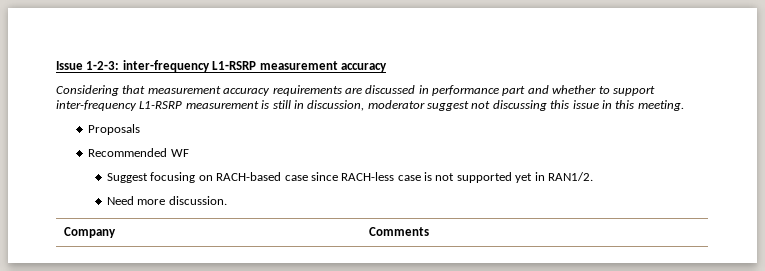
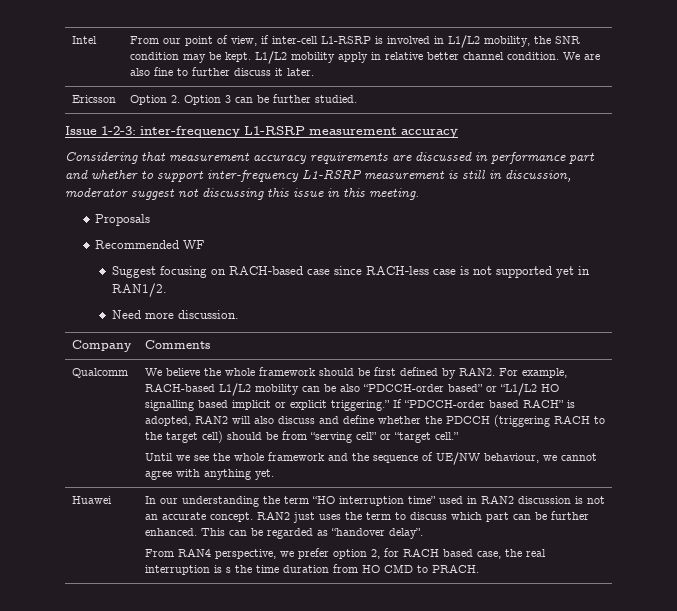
+ Intel | From our point of view, if inter-cell L1-RSRP is involved in L1/L2 mobility, the SNR condition may be kept. L1/L2 mobility apply in relative better channel condition. We are also fine to further discuss it later.
+ Ericsson | Option 2. Option 3 can be further studied.
+ Qualcomm | We believe the whole framework should be first defined by RAN2. For example, RACH-based L1/L2 mobility can be also “PDCCH-order based” or “L1/L2 HO signalling based implicit or explicit triggering.” If “PDCCH-order based RACH” is adopted, RAN2 will also discuss and define whether the PDCCH (triggering RACH to the target cell) should be from “serving cell” or “target cell.”
+ Until we see the whole framework and the sequence of UE/NW behaviour, we cannot agree with anything yet.
+ Huawei | In our understanding the term “HO interruption time” used in RAN2 discussion is not an accurate concept. RAN2 just uses the term to discuss which part can be further enhanced. This can be regarded as “handover delay”.
+ From RAN4 perspective, we prefer option 2, for RACH based case, the real interruption is s the time duration from HO CMD to PRACH.

